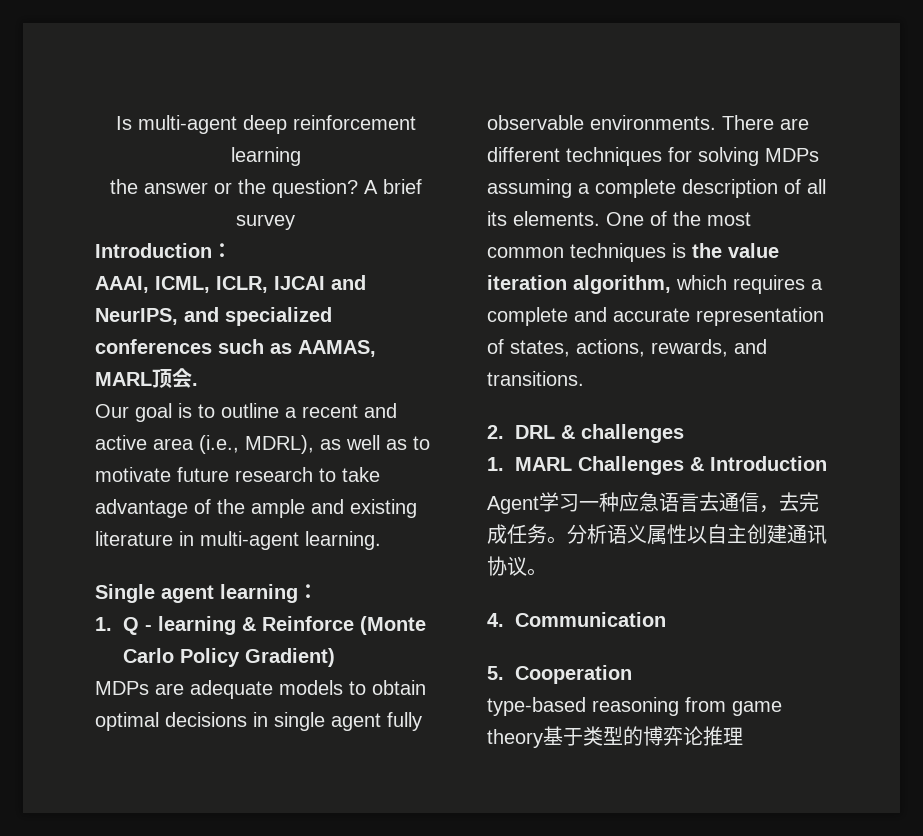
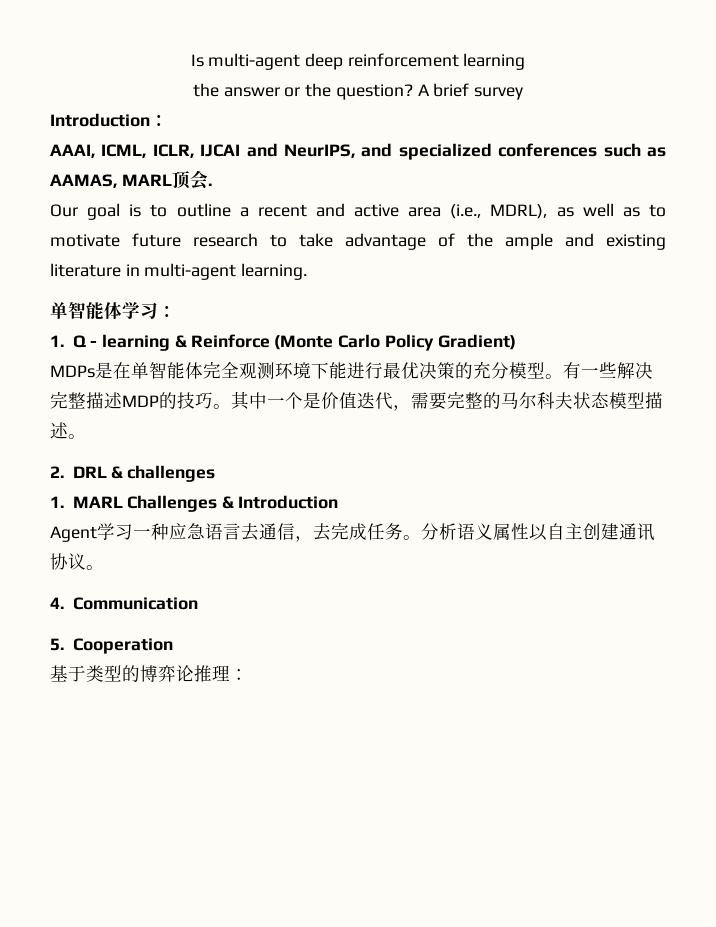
- Single agent learning：
+ 单智能体学习：
- MDPs are adequate models to obtain optimal decisions in single agent fully observable environments. There are different techniques for solving MDPs assuming a complete description of all its elements. One of the most common techniques is the value iteration algorithm, which requires a complete and accurate representation of states, actions, rewards, and transitions.
+ MDPs是在单智能体完全观测环境下能进行最优决策的充分模型。有一些解决完整描述MDP的技巧。其中一个是价值迭代，需要完整的马尔科夫状态模型描述。
- type-based reasoning from game theory基于类型的博弈论推理
+ 基于类型的博弈论推理：

